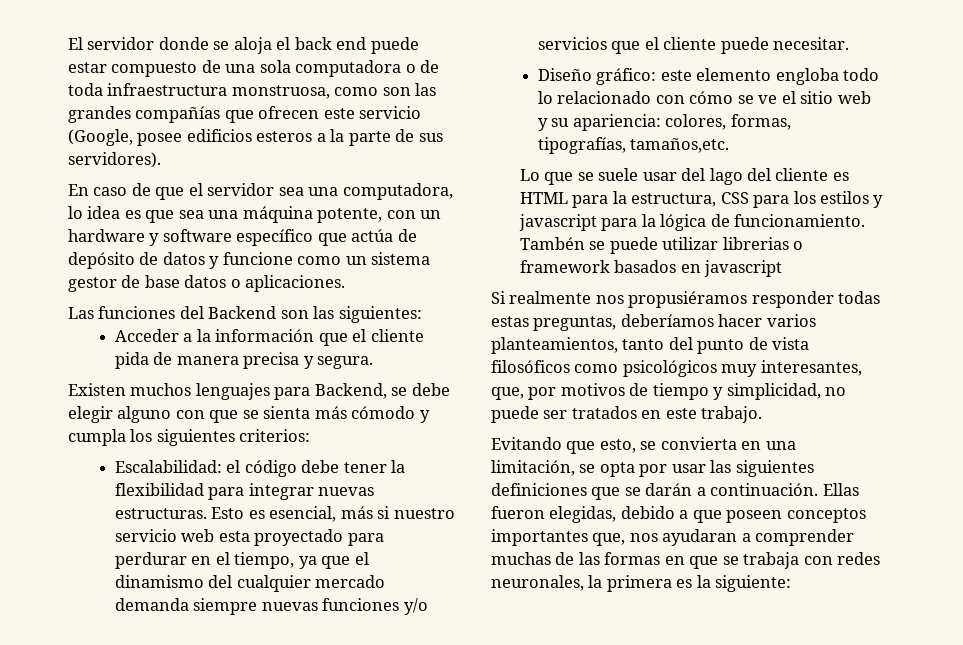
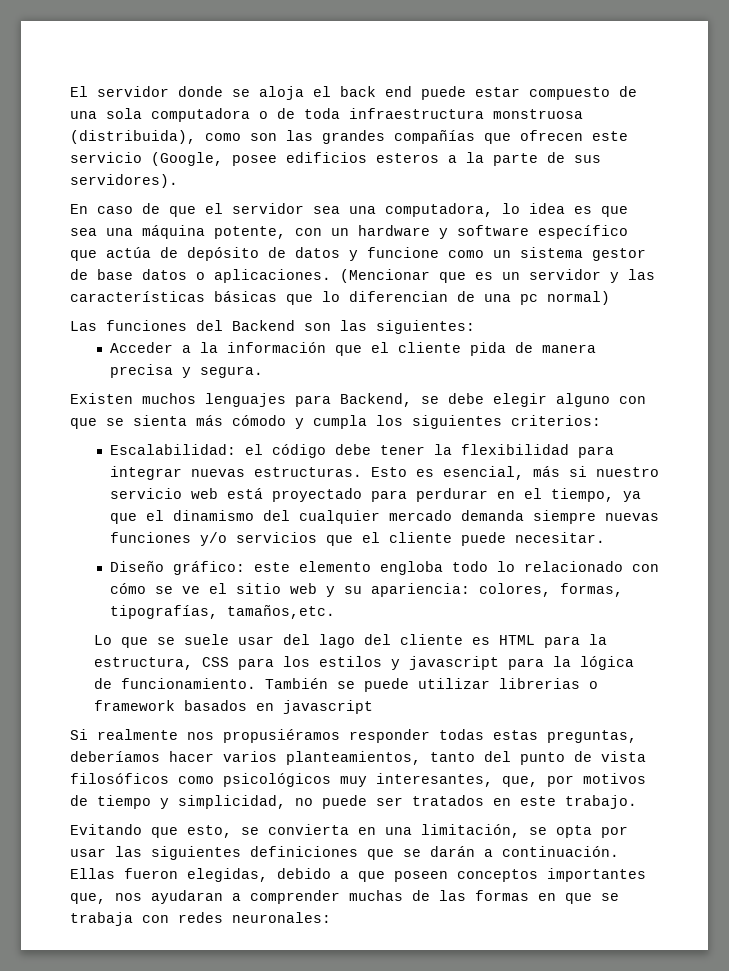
- El servidor donde se aloja el back end puede estar compuesto de una sola computadora o de toda infraestructura monstruosa, como son las grandes compañías que ofrecen este servicio (Google, posee edificios esteros a la parte de sus servidores).
+ El servidor donde se aloja el back end puede estar compuesto de una sola computadora o de toda infraestructura monstruosa (distribuida), como son las grandes compañías que ofrecen este servicio (Google, posee edificios esteros a la parte de sus servidores).
+ (Mencionar que es un servidor y las características básicas que lo diferencian de una pc normal)
- Esto es esencial, más si nuestro servicio web esta proyectado para perdurar en el tiempo, ya que el dinamismo del cualquier mercado demanda siempre nuevas funciones y/o servicios que el cliente puede necesitar.
+ Esto es esencial, más si nuestro servicio web está proyectado para perdurar en el tiempo, ya que el dinamismo del cualquier mercado demanda siempre nuevas funciones y/o servicios que el cliente puede necesitar.
- Tambén se puede utilizar librerias o framework basados en javascript
+ También se puede utilizar librerias o framework basados en javascript
- Ellas fueron elegidas, debido a que poseen conceptos importantes que, nos ayudaran a comprender muchas de las formas en que se trabaja con redes neuronales, la primera es la siguiente:
+ Ellas fueron elegidas, debido a que poseen conceptos importantes que, nos ayudaran a comprender muchas de las formas en que se trabaja con redes neuronales:

